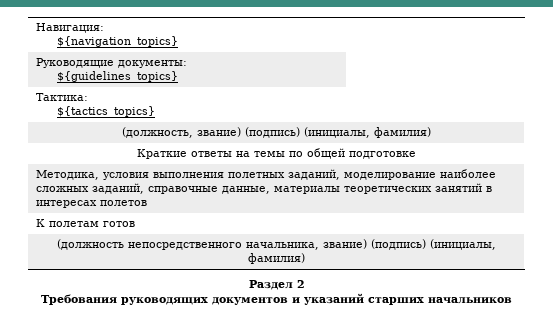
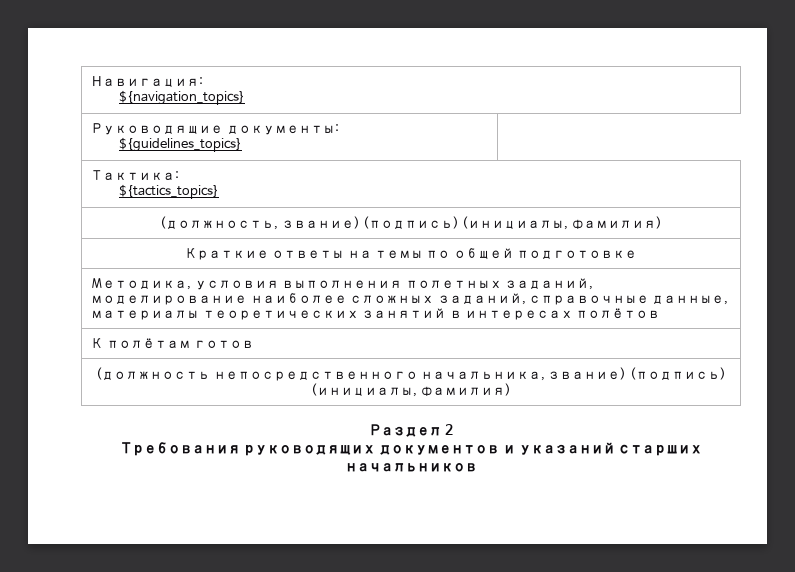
- Методика, условия выполнения полетных заданий, моделирование наиболее сложных заданий, справочные данные, материалы теоретических занятий в интересах полетов
+ Методика, условия выполнения полетных заданий, моделирование наиболее сложных заданий, справочные данные, материалы теоретических занятий в интересах полётов
- К полетам готов
+ К полётам готов

